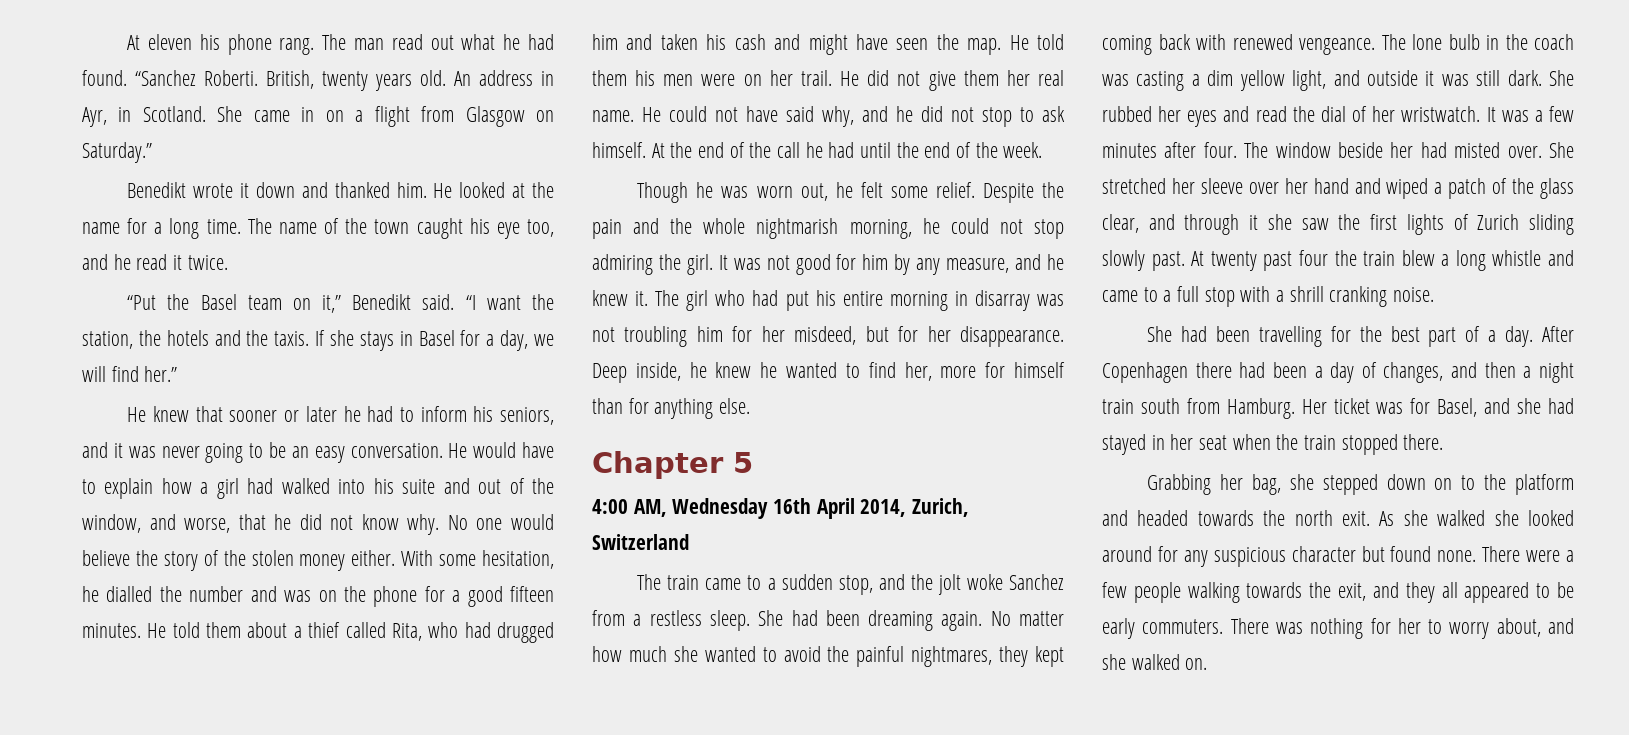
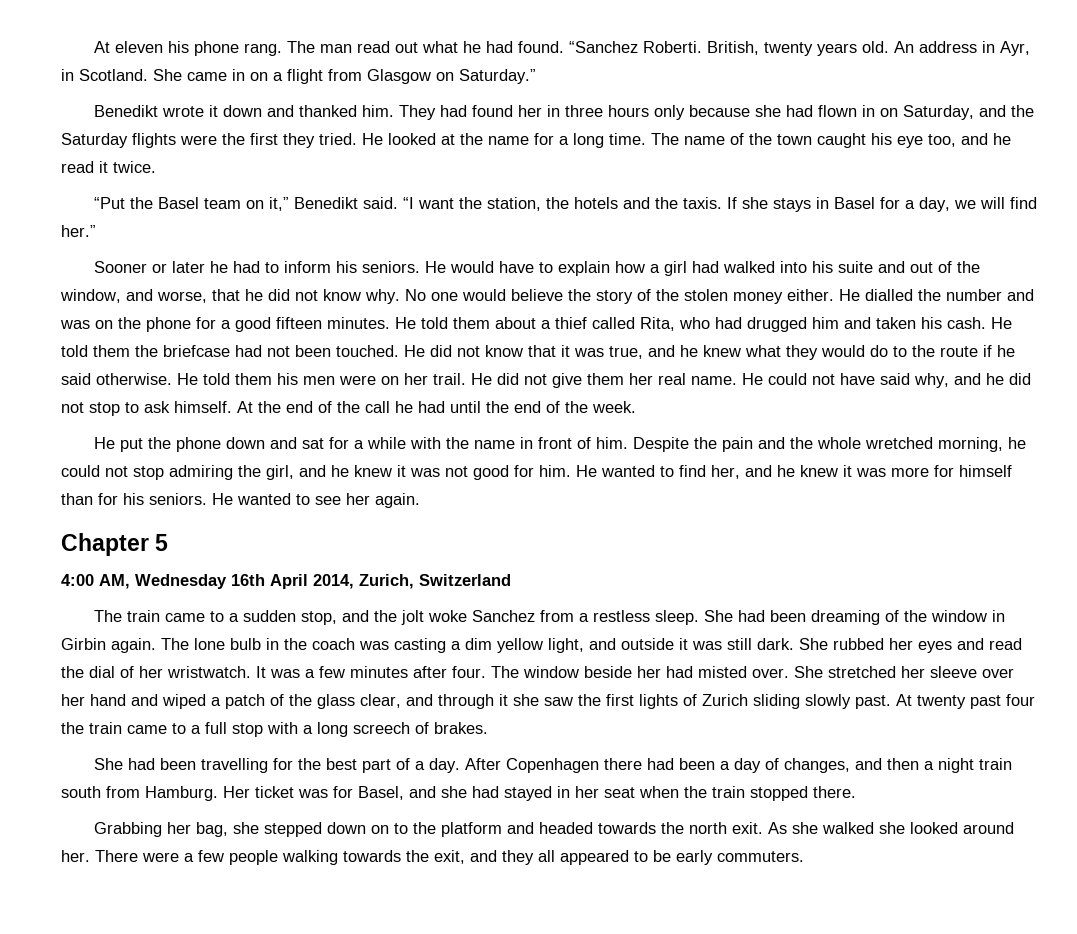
+ They had found her in three hours only because she had flown in on Saturday, and the Saturday flights were the first they tried.
- He knew that sooner or later he had to inform his seniors, and it was never going to be an easy conversation.
+ Sooner or later he had to inform his seniors.
- With some hesitation, he dialled the number and was on the phone for a good fifteen minutes.
+ He dialled the number and was on the phone for a good fifteen minutes.
- He told them about a thief called Rita, who had drugged him and taken his cash and might have seen the map.
+ He told them about a thief called Rita, who had drugged him and taken his cash. He told them the briefcase had not been touched. He did not know that it was true, and he knew what they would do to the route if he said otherwise.
- Though he was worn out, he felt some relief.
+ He put the phone down and sat for a while with the name in front of him.
- Despite the pain and the whole nightmarish morning, he could not stop admiring the girl. It was not good for him by any measure, and he knew it. The girl who had put his entire morning in disarray was not troubling him for her misdeed, but for her disappearance. Deep inside, he knew he wanted to find her, more for himself than for anything else.
+ Despite the pain and the whole wretched morning, he could not stop admiring the girl, and he knew it was not good for him. He wanted to find her, and he knew it was more for himself than for his seniors. He wanted to see her again.
- She had been dreaming again. No matter how much she wanted to avoid the painful nightmares, they kept coming back with renewed vengeance.
+ She had been dreaming of the window in Girbin again.
- At twenty past four the train blew a long whistle and came to a full stop with a shrill cranking noise.
+ At twenty past four the train came to a full stop with a long screech of brakes.
- As she walked she looked around for any suspicious character but found none.
+ As she walked she looked around her.
- There was nothing for her to worry about, and she walked on.

